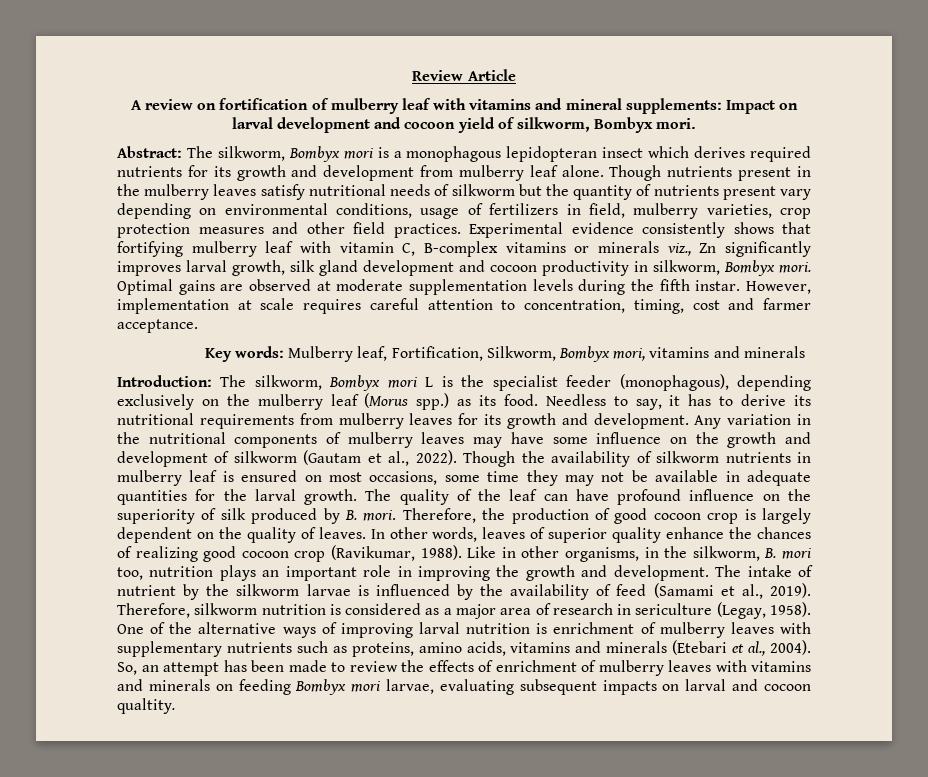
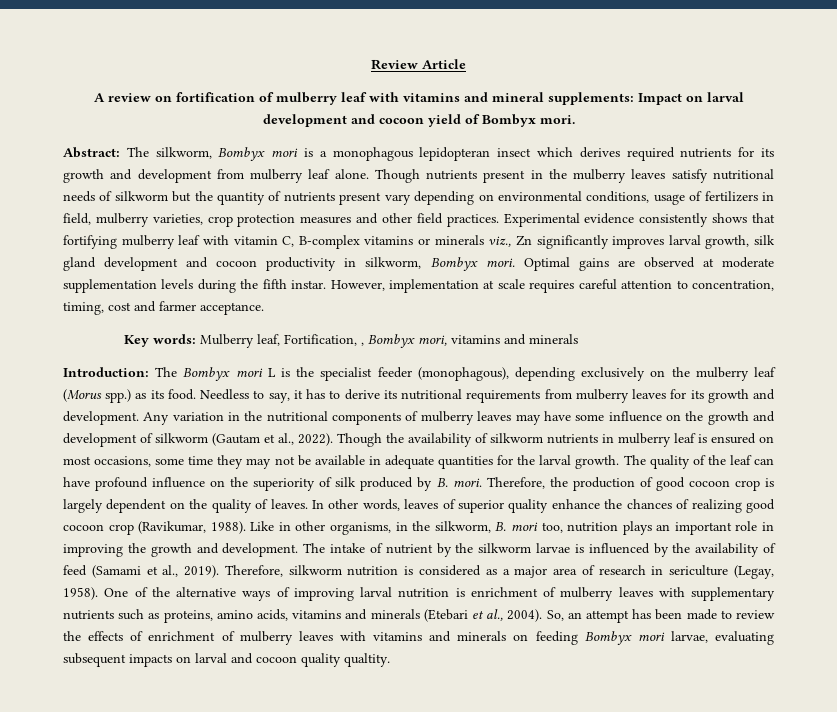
- A review on fortification of mulberry leaf with vitamins and mineral supplements: Impact on larval development and cocoon yield of silkworm, Bombyx mori.
+ A review on fortification of mulberry leaf with vitamins and mineral supplements: Impact on larval development and cocoon yield of Bombyx mori.
- Key words: Mulberry leaf, Fortification, Silkworm, Bombyx mori, vitamins and minerals
+ Key words: Mulberry leaf, Fortification, , Bombyx mori, vitamins and minerals
- Introduction: The silkworm, Bombyx mori L is the specialist feeder (monophagous), depending exclusively on the mulberry leaf (Morus spp.) as its food.
+ Introduction: The Bombyx mori L is the specialist feeder (monophagous), depending exclusively on the mulberry leaf (Morus spp.) as its food.
- So, an attempt has been made to review the effects of enrichment of mulberry leaves with vitamins and minerals on feeding Bombyx mori larvae, evaluating subsequent impacts on larval and cocoon qualtity.
+ So, an attempt has been made to review the effects of enrichment of mulberry leaves with vitamins and minerals on feeding Bombyx mori larvae, evaluating subsequent impacts on larval and cocoon quality qualtity.

